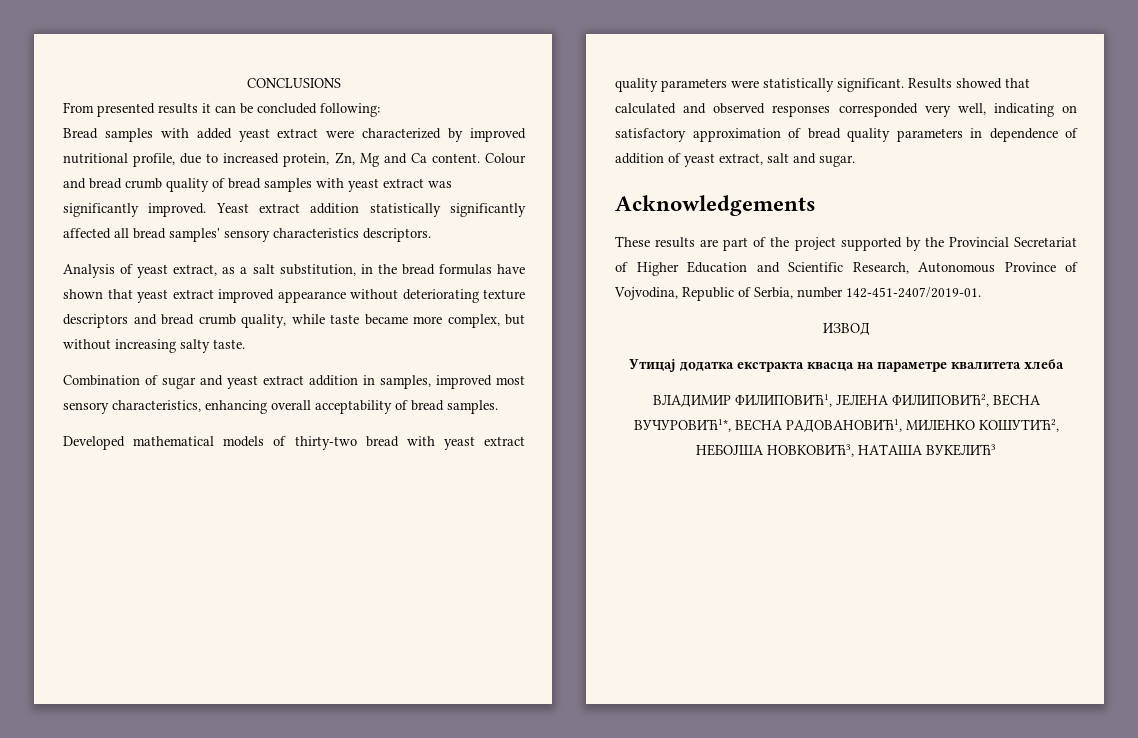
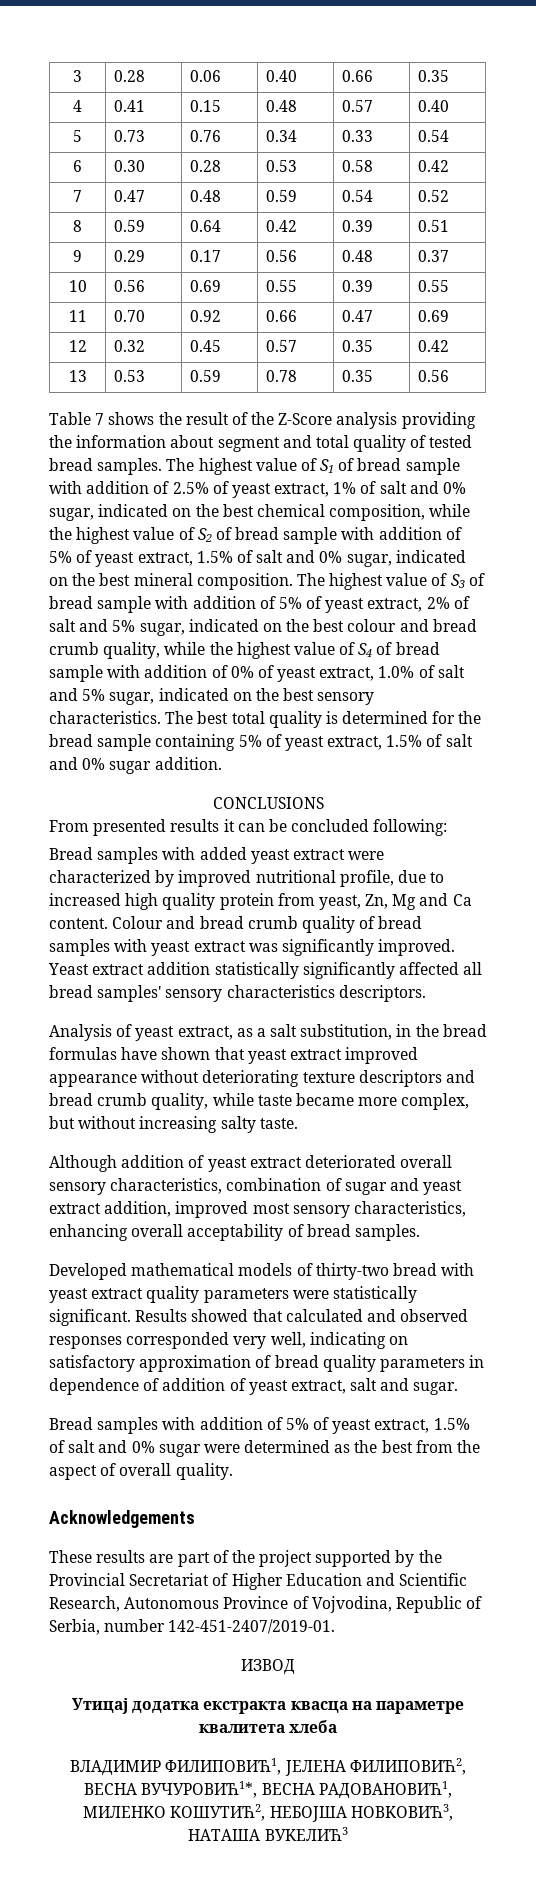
+ 3 | 0.28 | 0.06 | 0.40 | 0.66 | 0.35
+ 4 | 0.41 | 0.15 | 0.48 | 0.57 | 0.40
+ 5 | 0.73 | 0.76 | 0.34 | 0.33 | 0.54
+ 6 | 0.30 | 0.28 | 0.53 | 0.58 | 0.42
+ 7 | 0.47 | 0.48 | 0.59 | 0.54 | 0.52
+ 8 | 0.59 | 0.64 | 0.42 | 0.39 | 0.51
+ 9 | 0.29 | 0.17 | 0.56 | 0.48 | 0.37
+ 10 | 0.56 | 0.69 | 0.55 | 0.39 | 0.55
+ 11 | 0.70 | 0.92 | 0.66 | 0.47 | 0.69
+ 12 | 0.32 | 0.45 | 0.57 | 0.35 | 0.42
+ 13 | 0.53 | 0.59 | 0.78 | 0.35 | 0.56
+ Table 7 shows the result of the Z-Score analysis providing the information about segment and total quality of tested bread samples. The highest value of S1 of bread sample with addition of 2.5% of yeast extract, 1% of salt and 0% sugar, indicated on the best chemical composition, while the highest value of S2 of bread sample with addition of 5% of yeast extract, 1.5% of salt and 0% sugar, indicated on the best mineral composition. The highest value of S3 of bread sample with addition of 5% of yeast extract, 2% of salt and 5% sugar, indicated on the best colour and bread crumb quality, while the highest value of S4 of bread sample with addition of 0% of yeast extract, 1.0% of salt and 5% sugar, indicated on the best sensory characteristics. The best total quality is determined for the bread sample containing 5% of yeast extract, 1.5% of salt and 0% sugar addition.
- Bread samples with added yeast extract were characterized by improved nutritional profile, due to increased protein, Zn, Mg and Ca content.
+ Bread samples with added yeast extract were characterized by improved nutritional profile, due to increased high quality protein from yeast, Zn, Mg and Ca content.
- Combination of sugar and yeast extract addition in samples, improved most sensory characteristics, enhancing overall acceptability of bread samples.
+ Although addition of yeast extract deteriorated overall sensory characteristics, combination of sugar and yeast extract addition, improved most sensory characteristics, enhancing overall acceptability of bread samples.
+ Bread samples with addition of 5% of yeast extract, 1.5% of salt and 0% sugar were determined as the best from the aspect of overall quality.

